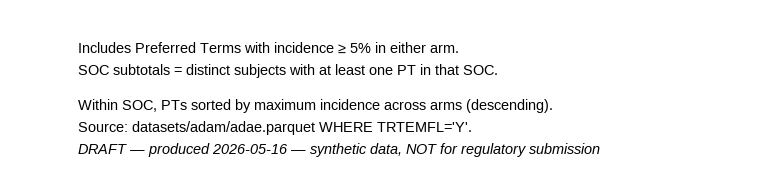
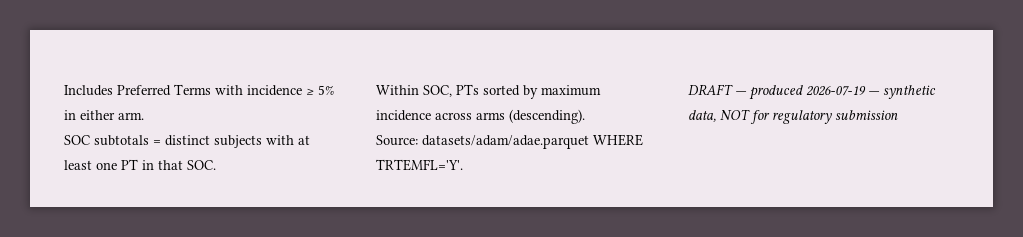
- DRAFT — produced 2026-05-16 — synthetic data, NOT for regulatory submission
+ DRAFT — produced 2026-07-19 — synthetic data, NOT for regulatory submission

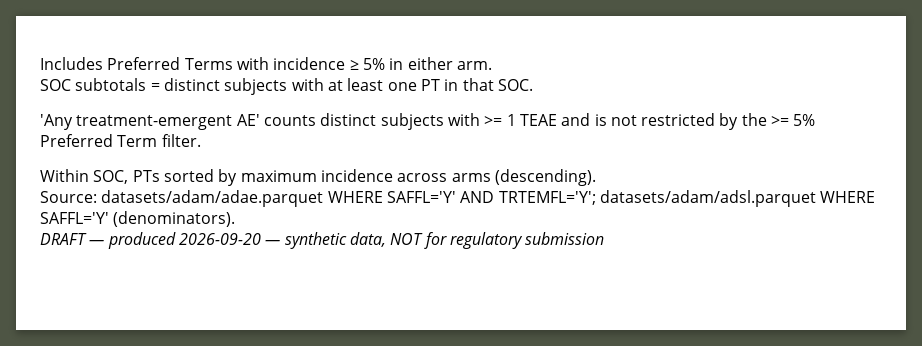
+ 'Any treatment-emergent AE' counts distinct subjects with >= 1 TEAE and is not restricted by the >= 5% Preferred Term filter.
- Source: datasets/adam/adae.parquet WHERE TRTEMFL='Y'.
+ Source: datasets/adam/adae.parquet WHERE SAFFL='Y' AND TRTEMFL='Y'; datasets/adam/adsl.parquet WHERE SAFFL='Y' (denominators).
- DRAFT — produced 2026-07-19 — synthetic data, NOT for regulatory submission
+ DRAFT — produced 2026-09-20 — synthetic data, NOT for regulatory submission

